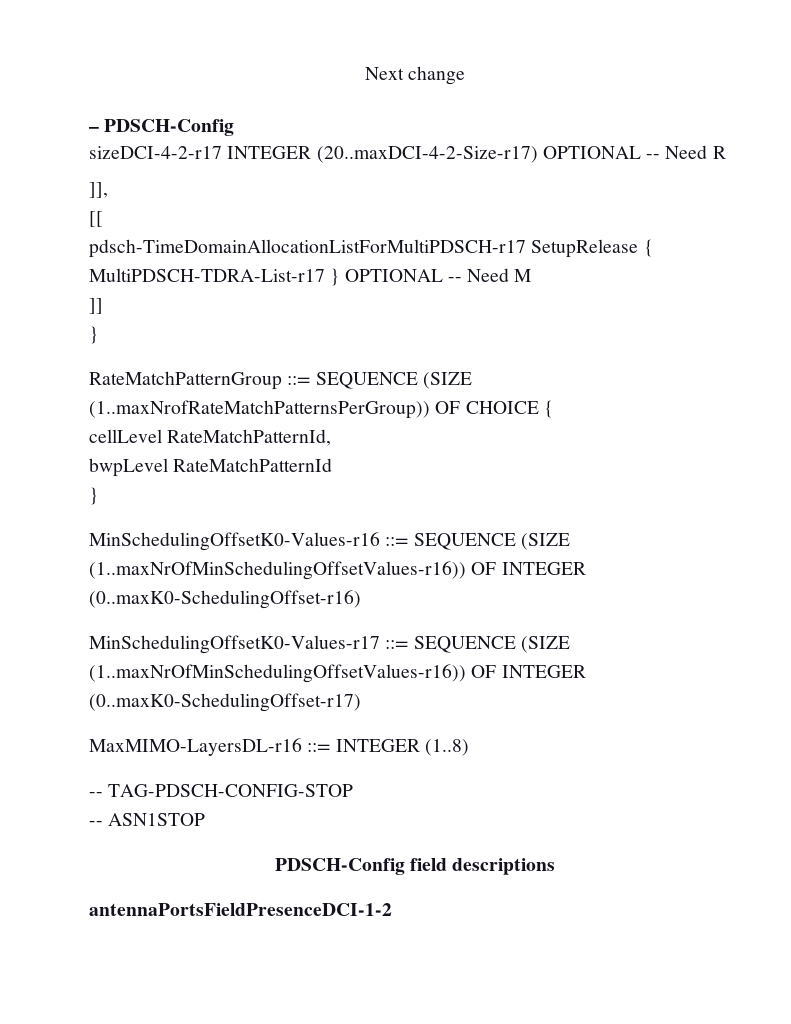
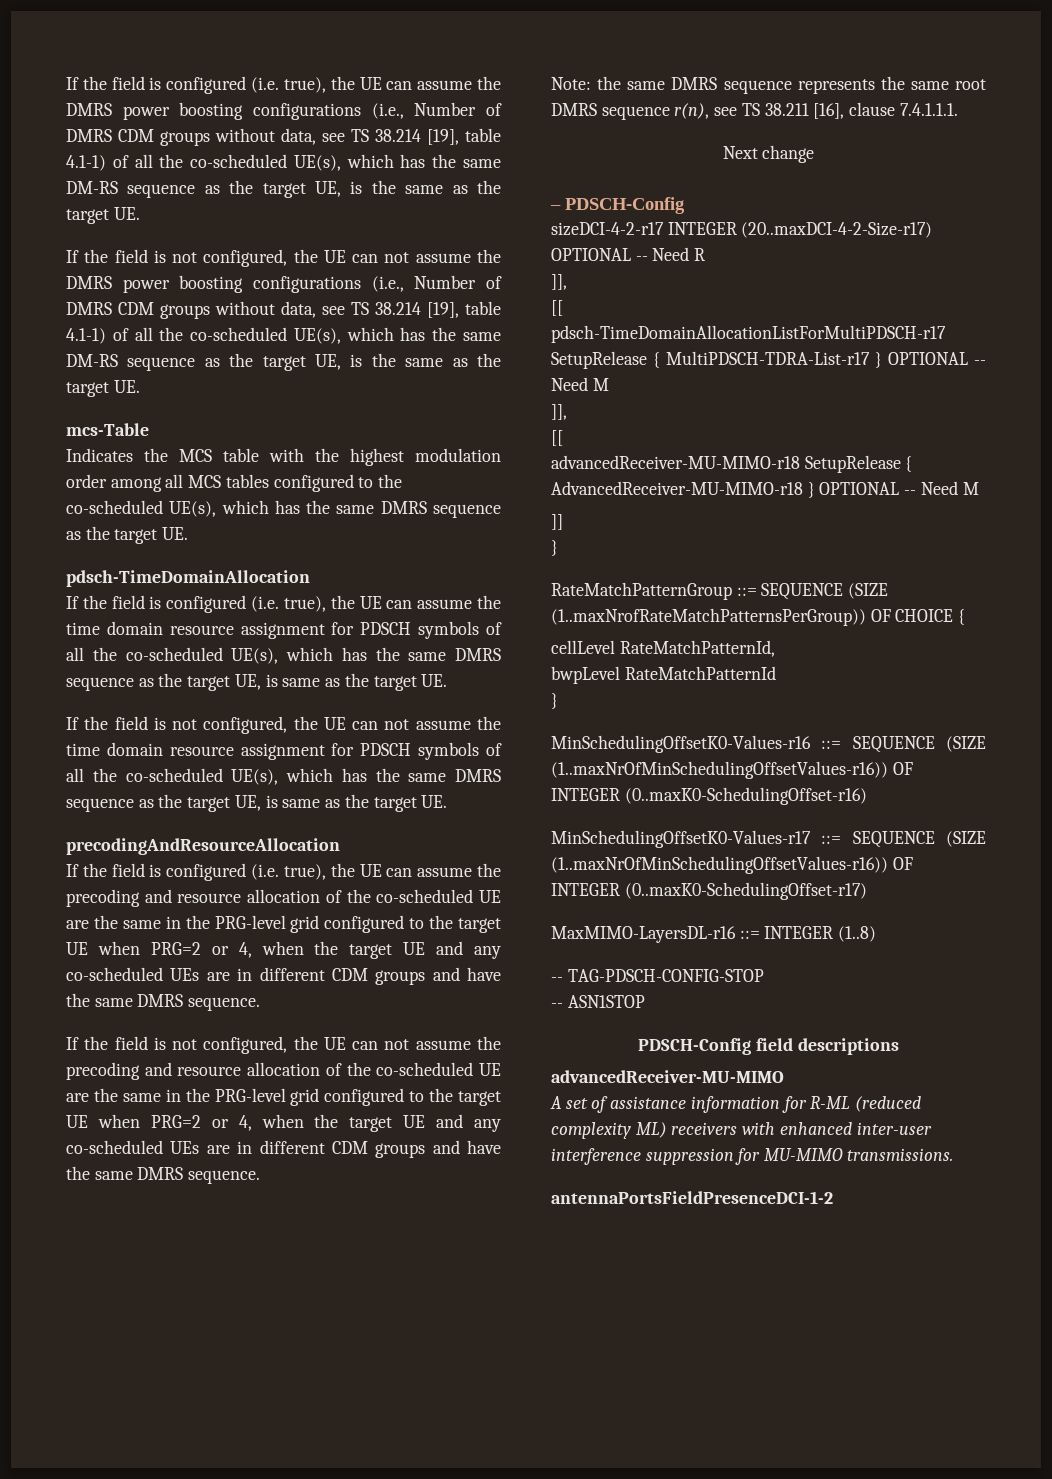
+ If the field is configured (i.e. true), the UE can assume the DMRS power boosting configurations (i.e., Number of DMRS CDM groups without data, see TS 38.214 [19], table 4.1-1) of all the co-scheduled UE(s), which has the same DM-RS sequence as the target UE, is the same as the target UE.
+ If the field is not configured, the UE can not assume the DMRS power boosting configurations (i.e., Number of DMRS CDM groups without data, see TS 38.214 [19], table 4.1-1) of all the co-scheduled UE(s), which has the same DM-RS sequence as the target UE, is the same as the target UE.
+ mcs-Table
+ Indicates the MCS table with the highest modulation order among all MCS tables configured to the co-scheduled UE(s), which has the same DMRS sequence as the target UE.
+ pdsch-TimeDomainAllocation
+ If the field is configured (i.e. true), the UE can assume the time domain resource assignment for PDSCH symbols of all the co-scheduled UE(s), which has the same DMRS sequence as the target UE, is same as the target UE.
+ If the field is not configured, the UE can not assume the time domain resource assignment for PDSCH symbols of all the co-scheduled UE(s), which has the same DMRS sequence as the target UE, is same as the target UE.
+ precodingAndResourceAllocation
+ If the field is configured (i.e. true), the UE can assume the precoding and resource allocation of the co-scheduled UE are the same in the PRG-level grid configured to the target UE when PRG=2 or 4, when the target UE and any co-scheduled UEs are in different CDM groups and have the same DMRS sequence.
+ If the field is not configured, the UE can not assume the precoding and resource allocation of the co-scheduled UE are the same in the PRG-level grid configured to the target UE when PRG=2 or 4, when the target UE and any co-scheduled UEs are in different CDM groups and have the same DMRS sequence.
+ Note: the same DMRS sequence represents the same root DMRS sequence r(n), see TS 38.211 [16], clause 7.4.1.1.1.
  pdsch-TimeDomainAllocationListForMultiPDSCH-r17 SetupRelease { MultiPDSCH-TDRA-List-r17 } OPTIONAL -- Need M
+ ]],
+ [[
+ advancedReceiver-MU-MIMO-r18 SetupRelease { AdvancedReceiver-MU-MIMO-r18 } OPTIONAL -- Need M
+ advancedReceiver-MU-MIMO
+ A set of assistance information for R-ML (reduced complexity ML) receivers with enhanced inter-user interference suppression for MU-MIMO transmissions.

